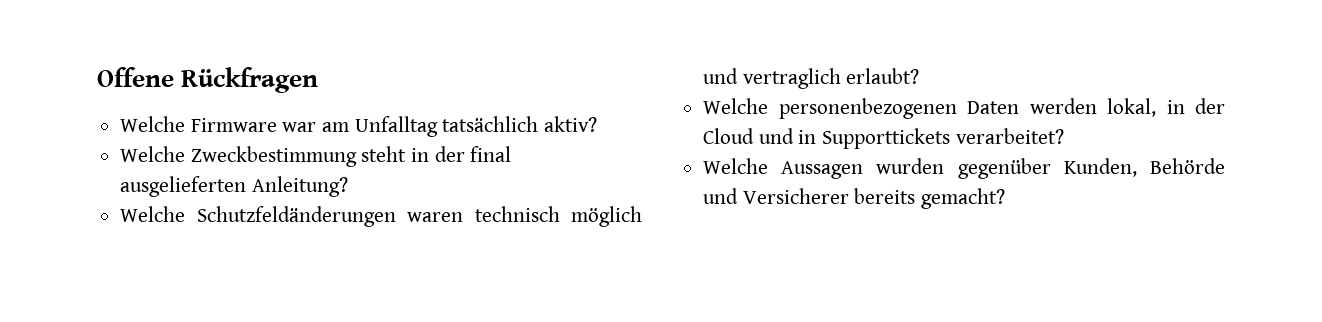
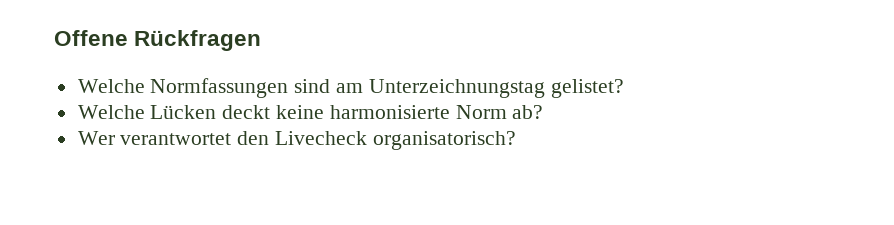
- Welche Firmware war am Unfalltag tatsächlich aktiv?
- Welche Zweckbestimmung steht in der final ausgelieferten Anleitung?
- Welche Schutzfeldänderungen waren technisch möglich und vertraglich erlaubt?
- Welche personenbezogenen Daten werden lokal, in der Cloud und in Supporttickets verarbeitet?
- Welche Aussagen wurden gegenüber Kunden, Behörde und Versicherer bereits gemacht?
+ Welche Normfassungen sind am Unterzeichnungstag gelistet?
+ Welche Lücken deckt keine harmonisierte Norm ab?
+ Wer verantwortet den Livecheck organisatorisch?

